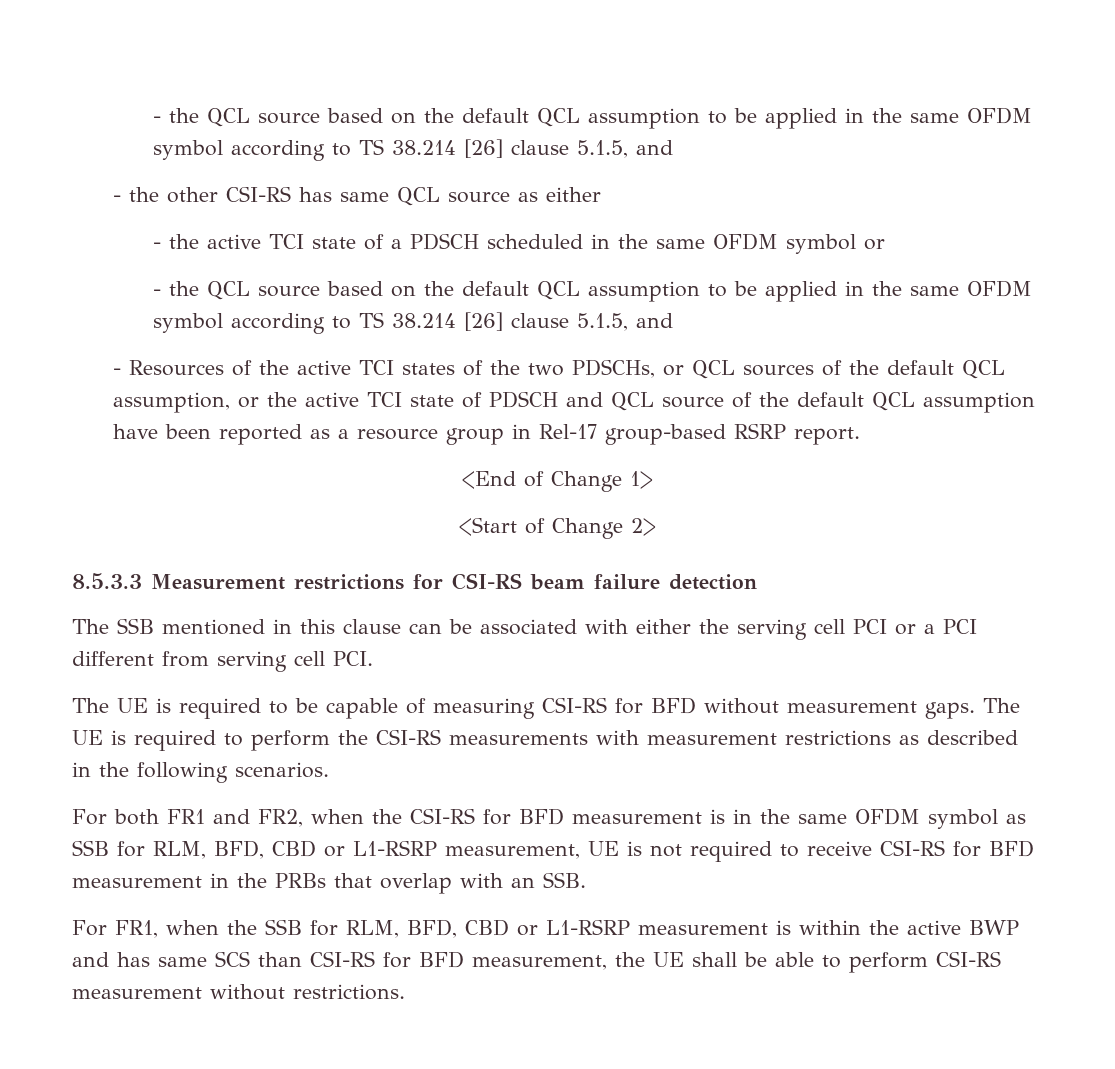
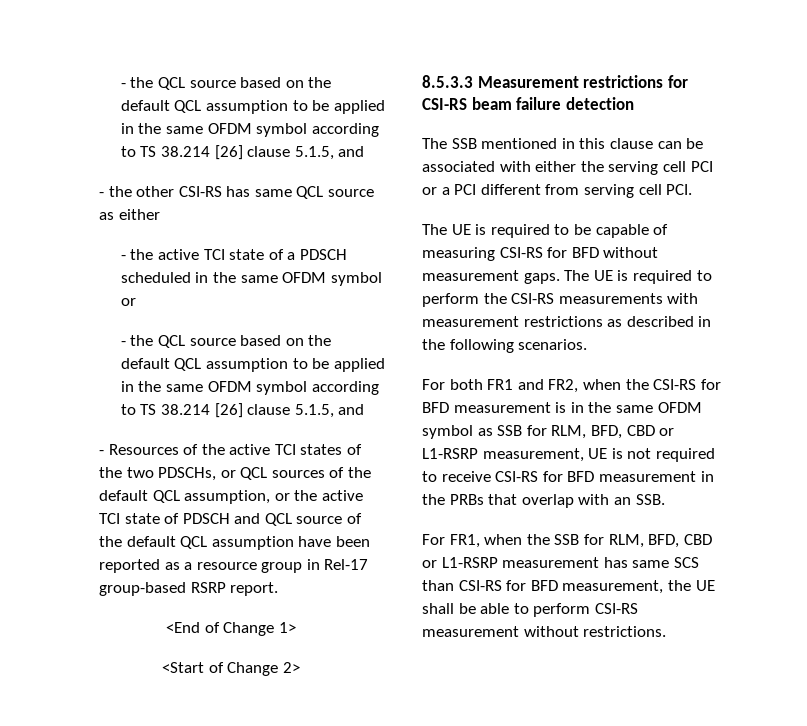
- For FR1, when the SSB for RLM, BFD, CBD or L1-RSRP measurement is within the active BWP and has same SCS than CSI-RS for BFD measurement, the UE shall be able to perform CSI-RS measurement without restrictions.
+ For FR1, when the SSB for RLM, BFD, CBD or L1-RSRP measurement has same SCS than CSI-RS for BFD measurement, the UE shall be able to perform CSI-RS measurement without restrictions.

